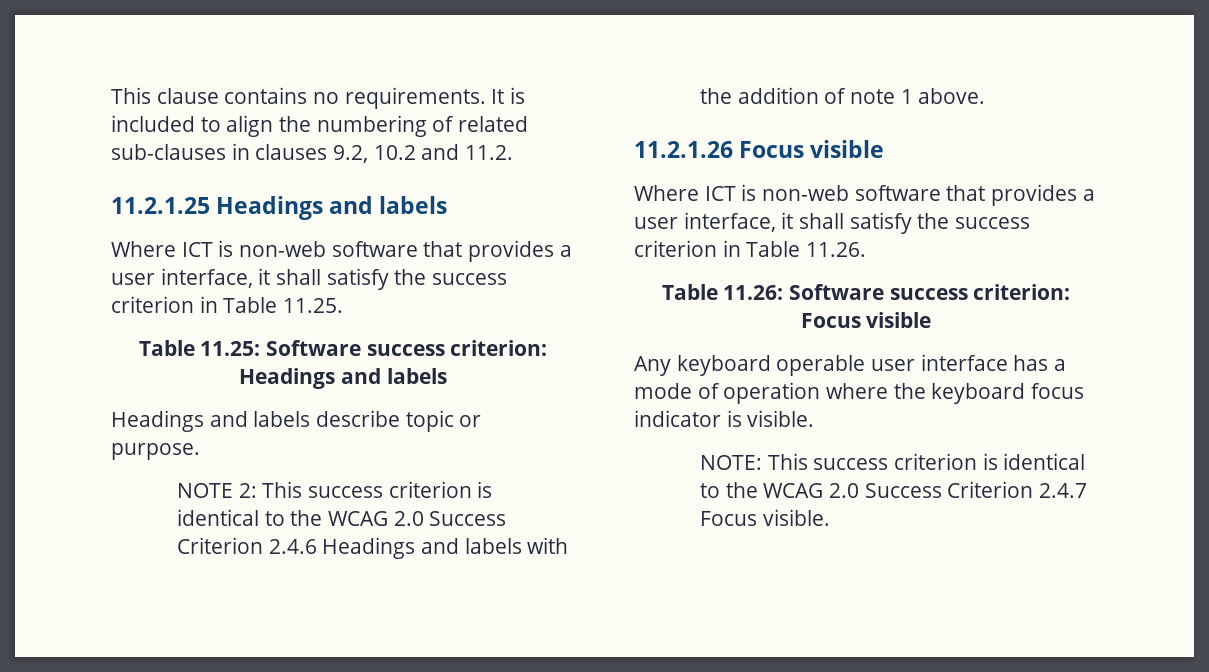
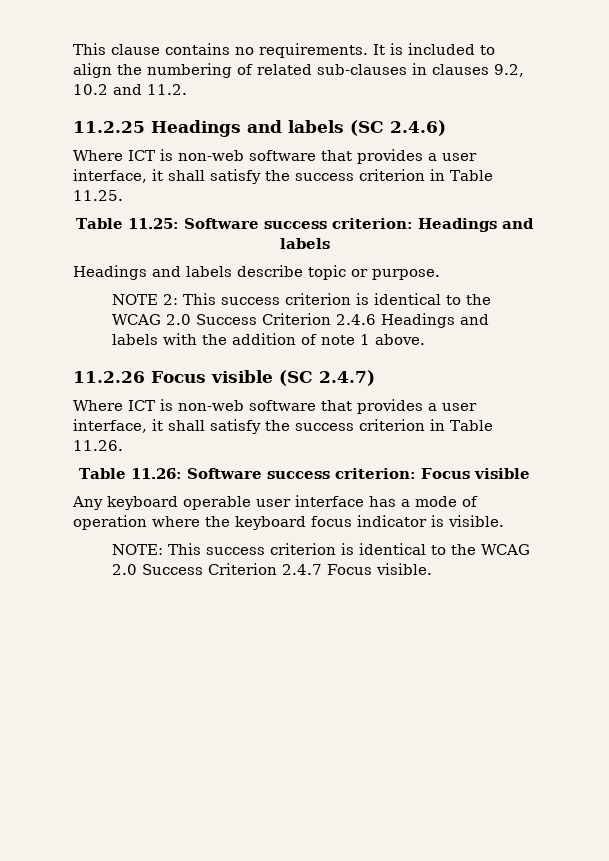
- 11.2.1.25 Headings and labels
+ 11.2.25 Headings and labels (SC 2.4.6)
- 11.2.1.26 Focus visible
+ 11.2.26 Focus visible (SC 2.4.7)

